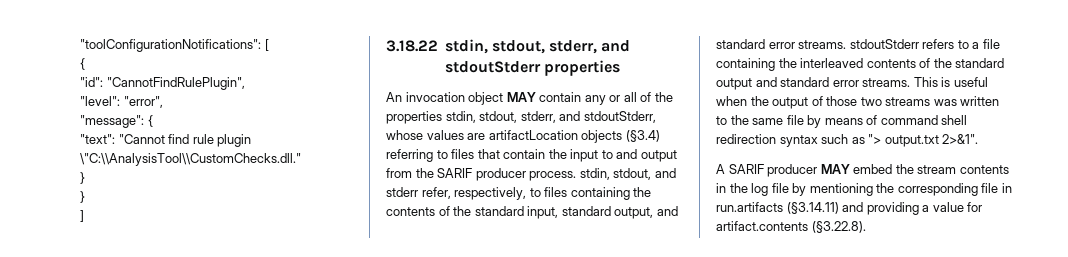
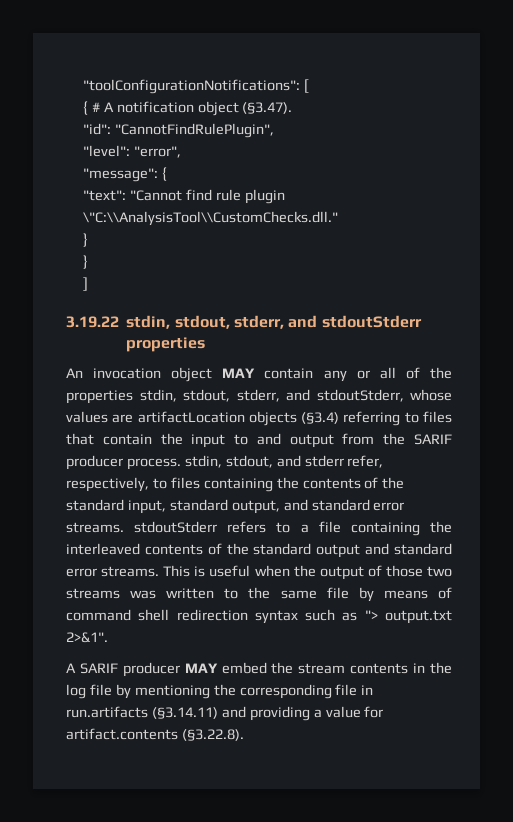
  "toolConfigurationNotifications": [
- {
+ { # A notification object (§3.47).
- 3.18.22 stdin, stdout, stderr, and stdoutStderr properties
+ 3.19.22 stdin, stdout, stderr, and stdoutStderr properties

